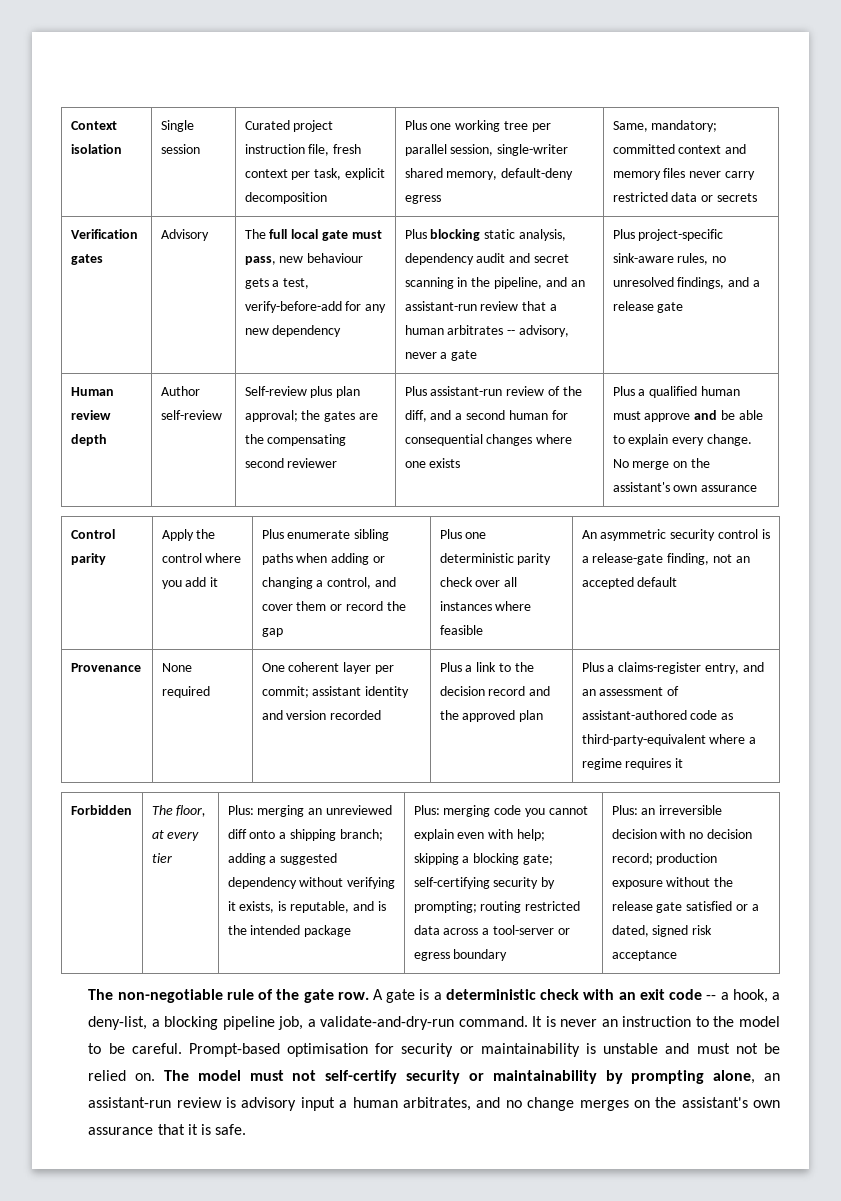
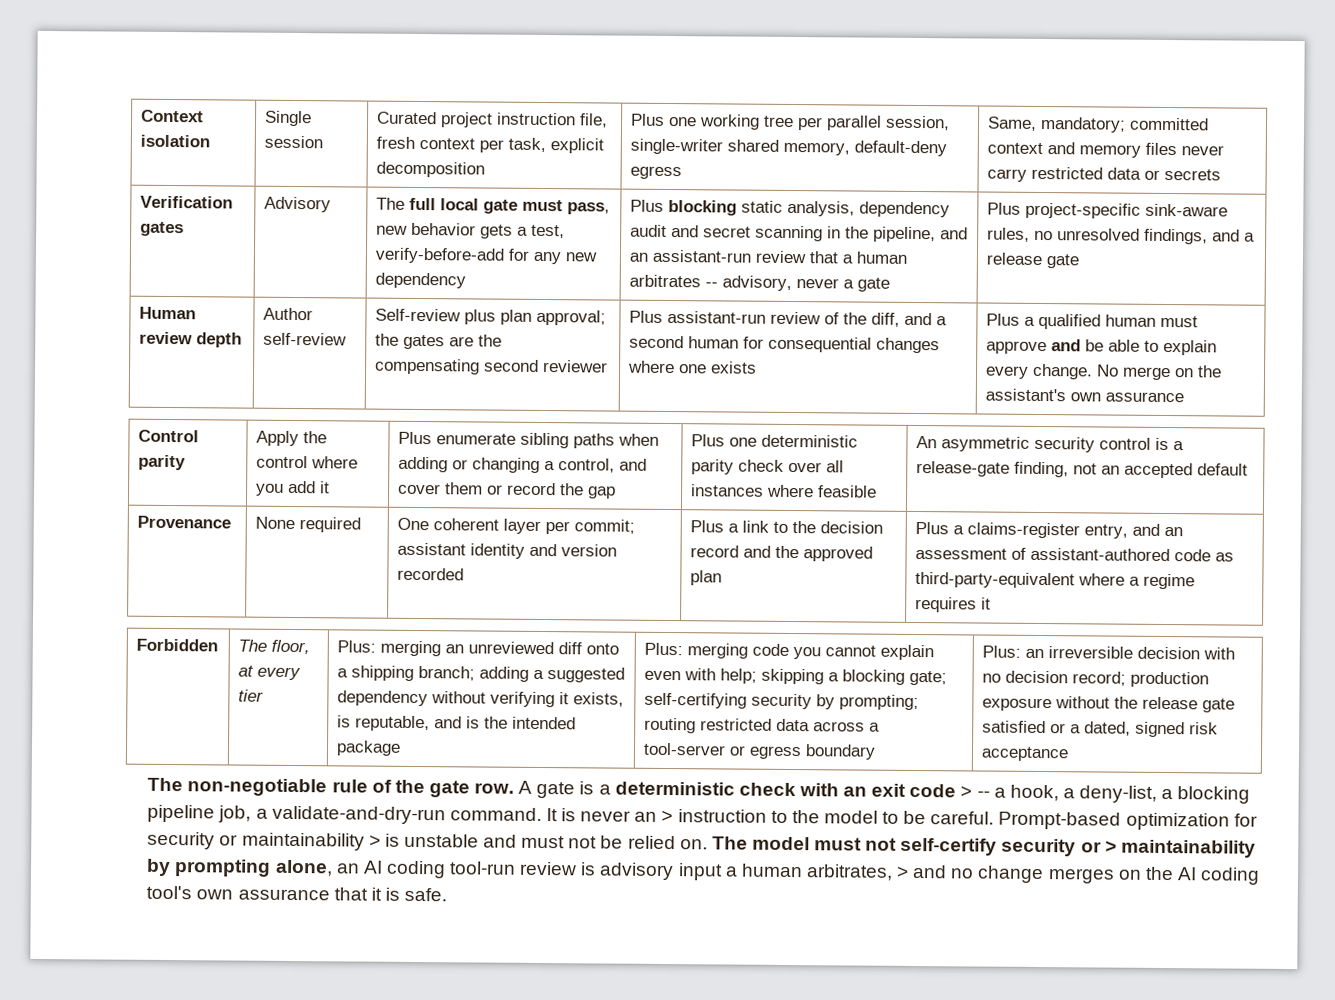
- The full local gate must pass, new behaviour gets a test, verify-before-add for any new dependency
+ The full local gate must pass, new behavior gets a test, verify-before-add for any new dependency
- A gate is a deterministic check with an exit code -- a hook, a deny-list, a blocking pipeline job, a validate-and-dry-run command.
+ A gate is a deterministic check with an exit code > -- a hook, a deny-list, a blocking pipeline job, a validate-and-dry-run command.
- It is never an instruction to the model to be careful.
+ It is never an > instruction to the model to be careful.
- Prompt-based optimisation for security or maintainability is unstable and must not be relied on.
+ Prompt-based optimization for security or maintainability > is unstable and must not be relied on.
- The model must not self-certify security or maintainability by prompting alone, an assistant-run review is advisory input a human arbitrates, and no change merges on the assistant's own assurance that it is safe.
+ The model must not self-certify security or > maintainability by prompting alone, an AI coding tool-run review is advisory input a human arbitrates, > and no change merges on the AI coding tool's own assurance that it is safe.

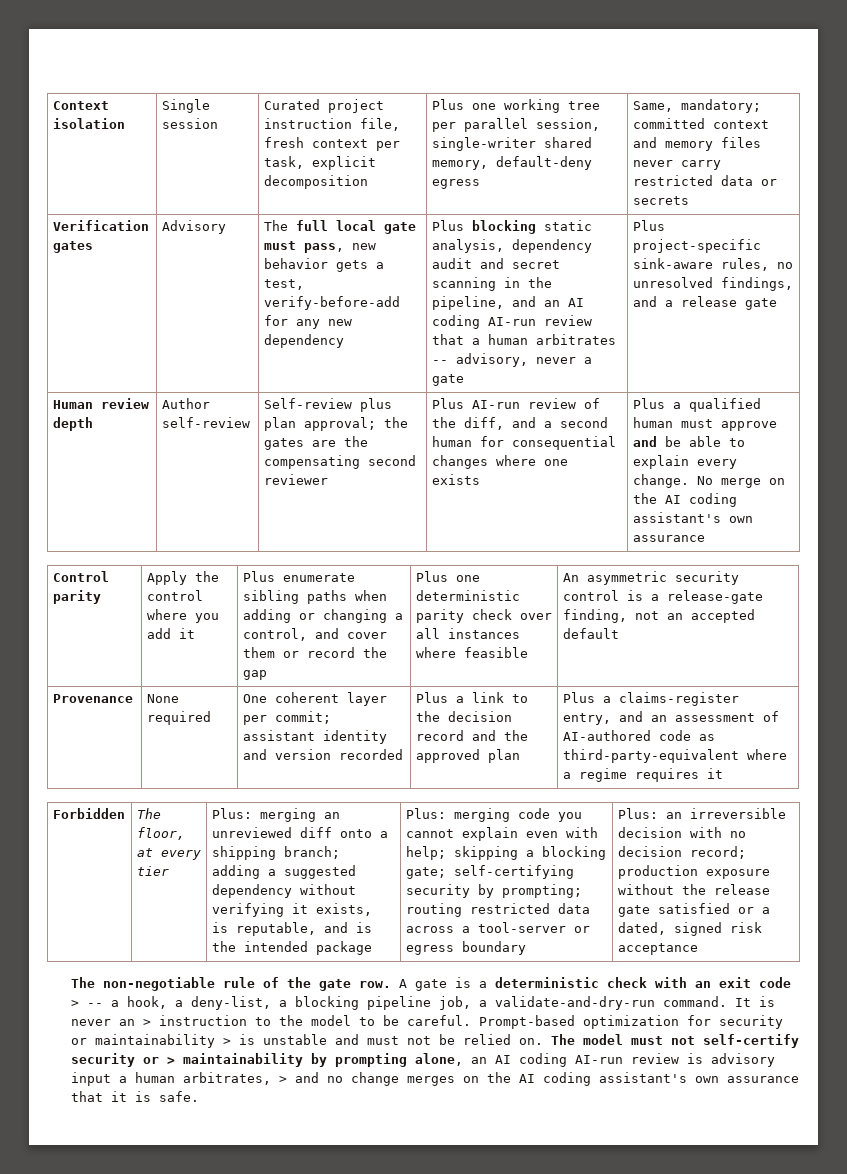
- Plus blocking static analysis, dependency audit and secret scanning in the pipeline, and an assistant-run review that a human arbitrates -- advisory, never a gate
+ Plus blocking static analysis, dependency audit and secret scanning in the pipeline, and an AI coding AI-run review that a human arbitrates -- advisory, never a gate
- Plus assistant-run review of the diff, and a second human for consequential changes where one exists
+ Plus AI-run review of the diff, and a second human for consequential changes where one exists
- No merge on the assistant's own assurance
+ No merge on the AI coding assistant's own assurance
- Plus a claims-register entry, and an assessment of assistant-authored code as third-party-equivalent where a regime requires it
+ Plus a claims-register entry, and an assessment of AI-authored code as third-party-equivalent where a regime requires it
- The model must not self-certify security or > maintainability by prompting alone, an AI coding tool-run review is advisory input a human arbitrates, > and no change merges on the AI coding tool's own assurance that it is safe.
+ The model must not self-certify security or > maintainability by prompting alone, an AI coding AI-run review is advisory input a human arbitrates, > and no change merges on the AI coding assistant's own assurance that it is safe.

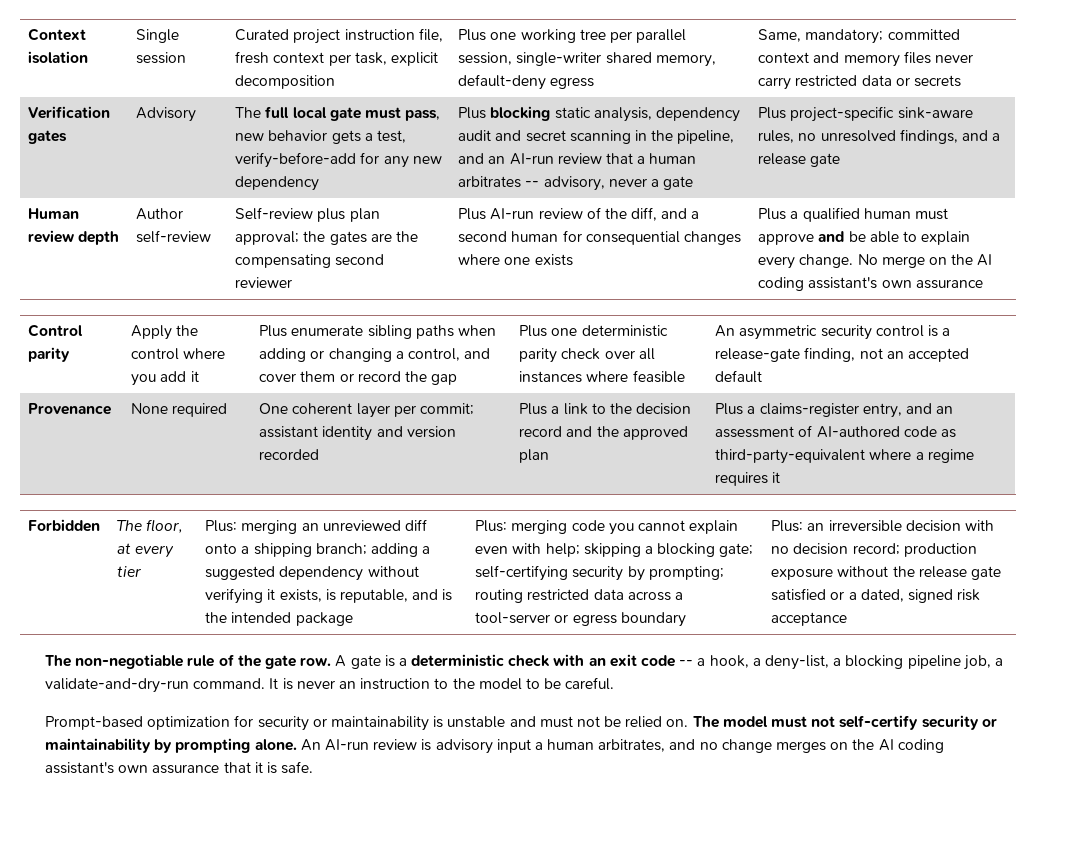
- Plus blocking static analysis, dependency audit and secret scanning in the pipeline, and an AI coding AI-run review that a human arbitrates -- advisory, never a gate
+ Plus blocking static analysis, dependency audit and secret scanning in the pipeline, and an AI-run review that a human arbitrates -- advisory, never a gate
- A gate is a deterministic check with an exit code > -- a hook, a deny-list, a blocking pipeline job, a validate-and-dry-run command.
+ A gate is a deterministic check with an exit code -- a hook, a deny-list, a blocking pipeline job, a validate-and-dry-run command.
- It is never an > instruction to the model to be careful. Prompt-based optimization for security or maintainability > is unstable and must not be relied on.
+ It is never an instruction to the model to be careful.
+ Prompt-based optimization for security or maintainability is unstable and must not be relied on.
- The model must not self-certify security or > maintainability by prompting alone, an AI coding AI-run review is advisory input a human arbitrates, > and no change merges on the AI coding assistant's own assurance that it is safe.
+ The model must not self-certify security or maintainability by prompting alone. An AI-run review is advisory input a human arbitrates, and no change merges on the AI coding assistant's own assurance that it is safe.

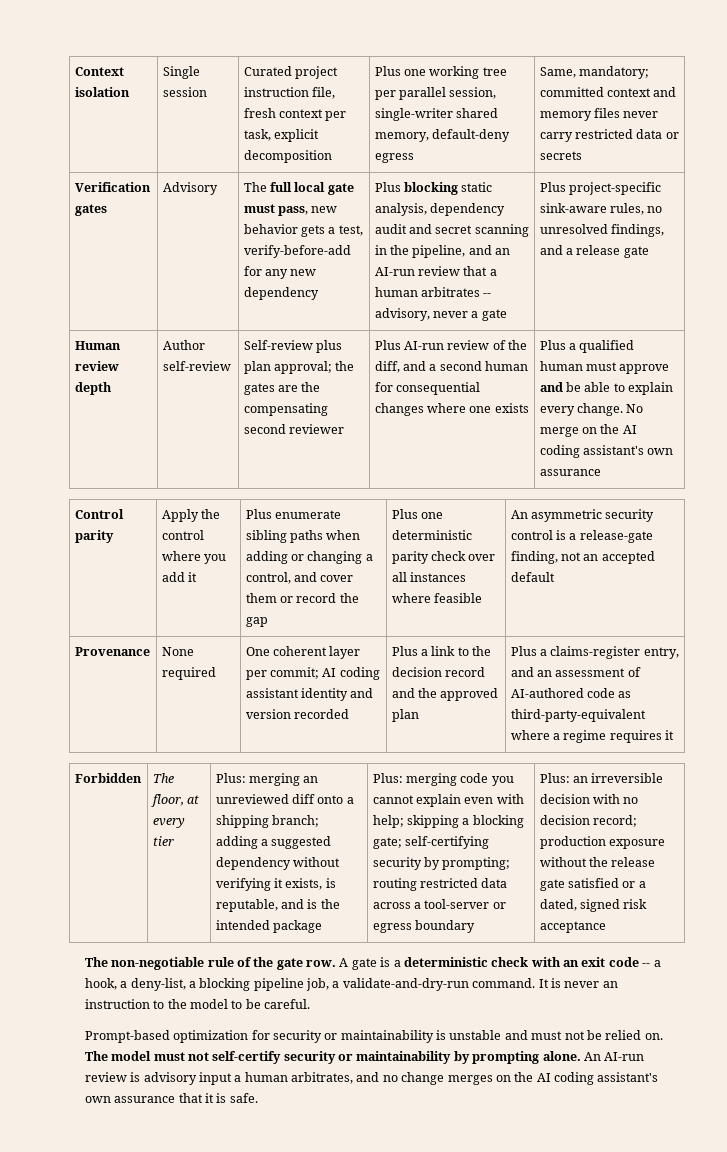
- One coherent layer per commit; assistant identity and version recorded
+ One coherent layer per commit; AI coding assistant identity and version recorded

